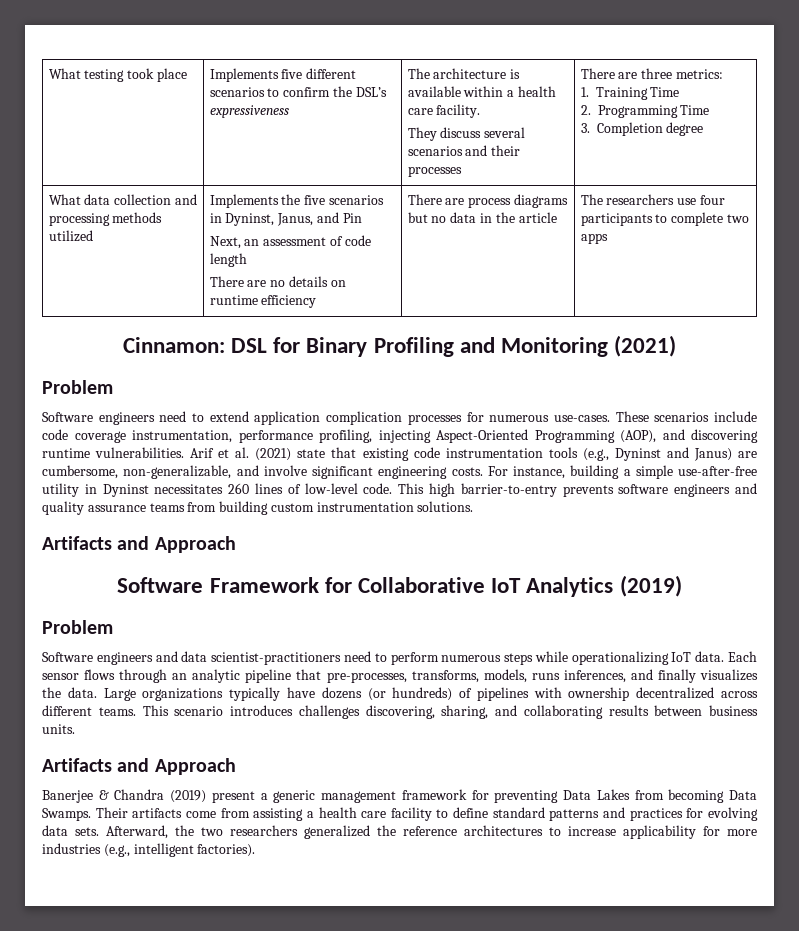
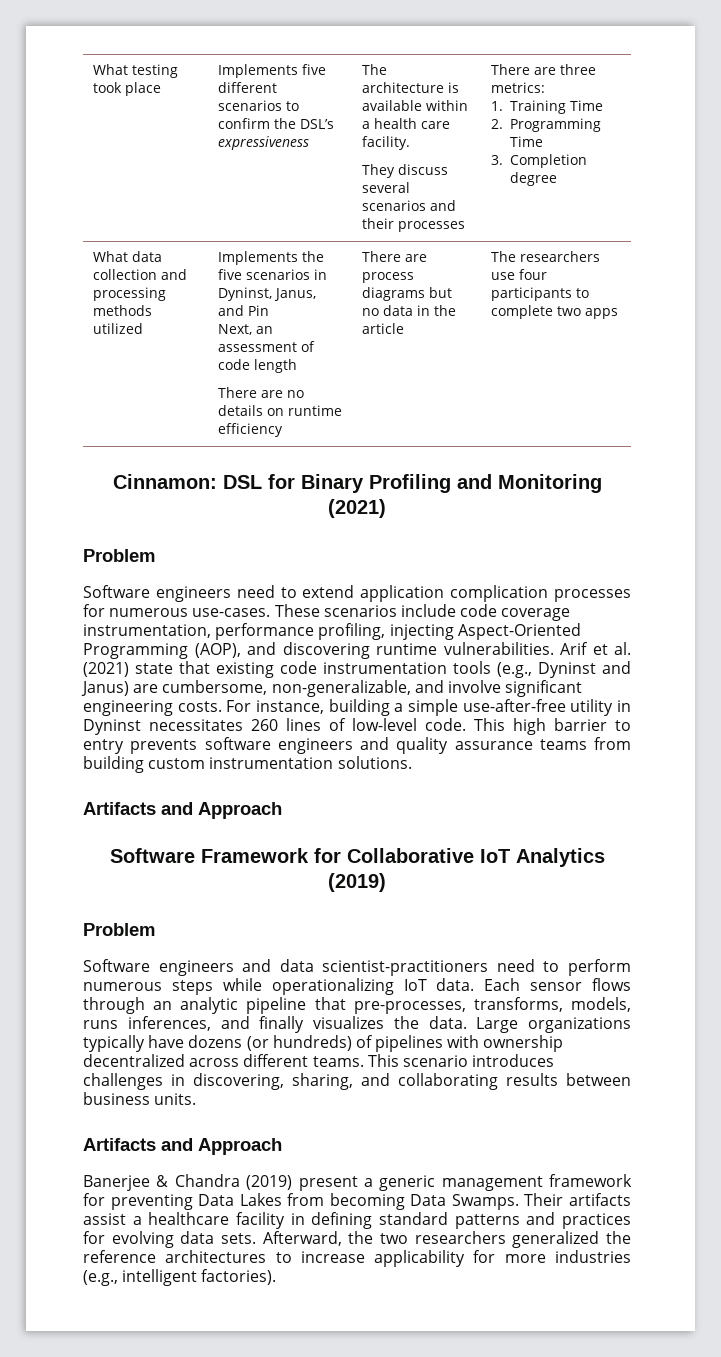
- This high barrier-to-entry prevents software engineers and quality assurance teams from building custom instrumentation solutions.
+ This high barrier to entry prevents software engineers and quality assurance teams from building custom instrumentation solutions.
- This scenario introduces challenges discovering, sharing, and collaborating results between business units.
+ This scenario introduces challenges in discovering, sharing, and collaborating results between business units.
- Their artifacts come from assisting a health care facility to define standard patterns and practices for evolving data sets.
+ Their artifacts assist a healthcare facility in defining standard patterns and practices for evolving data sets.

